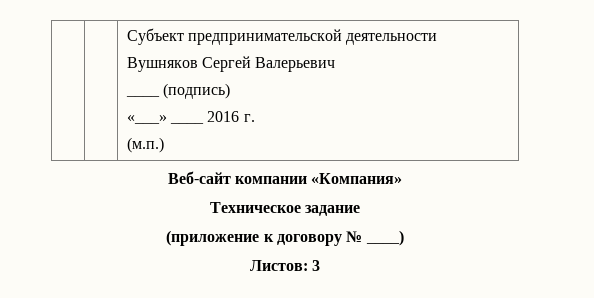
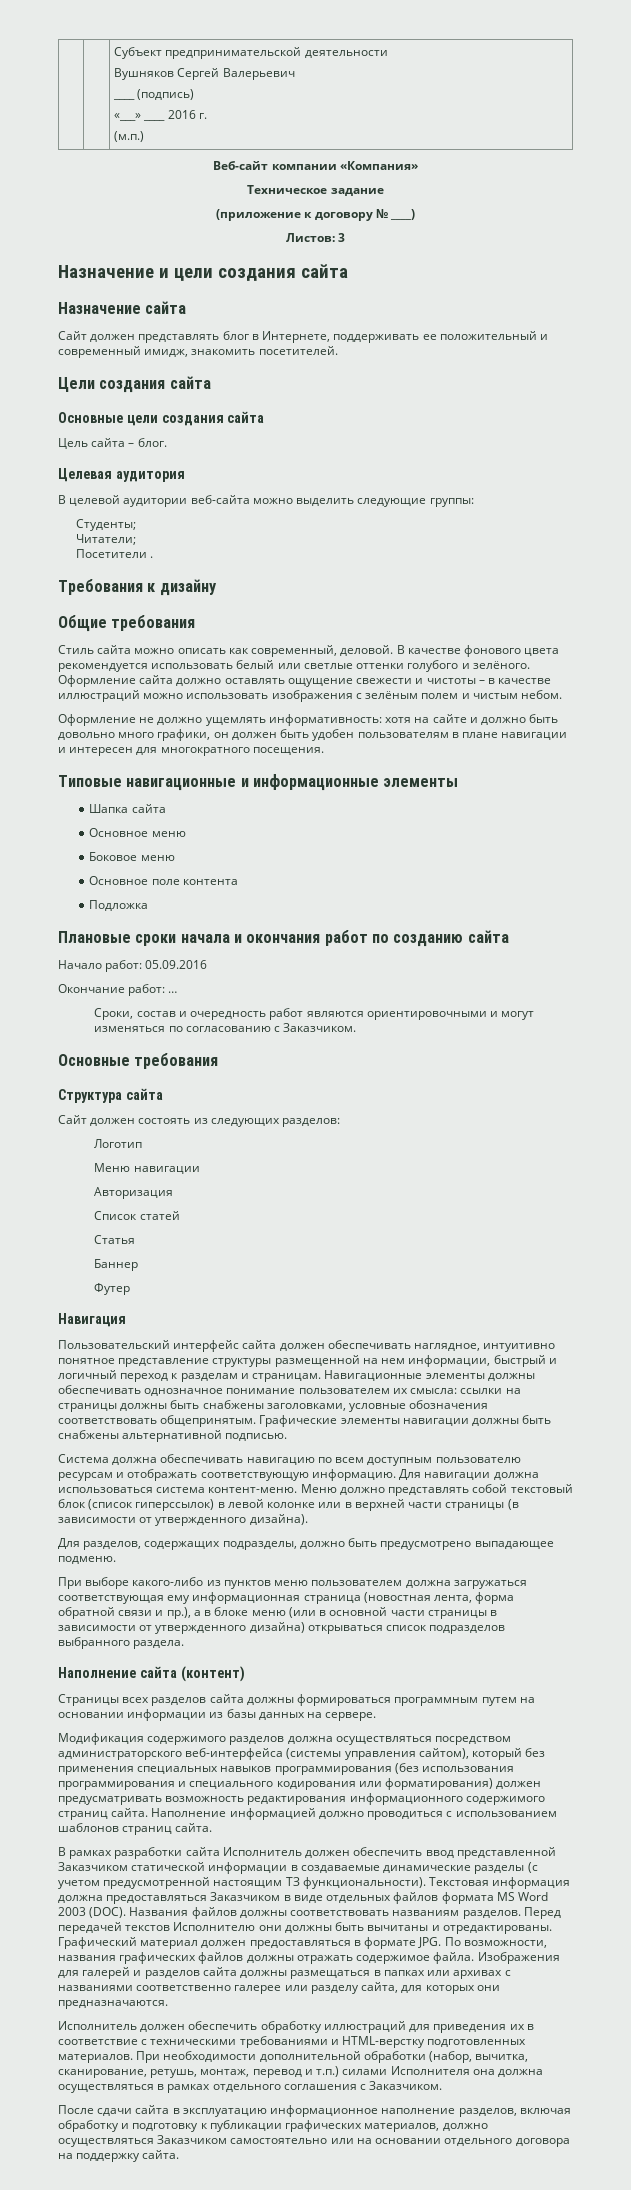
+ Назначение и цели создания сайта
+ Назначение сайта
+ Сайт должен представлять блог в Интернете, поддерживать ее положительный и современный имидж, знакомить посетителей.
+ Цели создания сайта
+ Основные цели создания сайта
+ Цель сайта – блог.
+ Целевая аудитория
+ В целевой аудитории веб-сайта можно выделить следующие группы:
+ Студенты;
+ Читатели;
+ Посетители .
+ Требования к дизайну
+ Общие требования
+ Стиль сайта можно описать как современный, деловой. В качестве фонового цвета рекомендуется использовать белый или светлые оттенки голубого и зелёного. Оформление сайта должно оставлять ощущение свежести и чистоты – в качестве иллюстраций можно использовать изображения с зелёным полем и чистым небом.
+ Оформление не должно ущемлять информативность: хотя на сайте и должно быть довольно много графики, он должен быть удобен пользователям в плане навигации и интересен для многократного посещения.
+ Типовые навигационные и информационные элементы
+ Шапка сайта
+ Основное меню
+ Боковое меню
+ Основное поле контента
+ Подложка
+ Плановые сроки начала и окончания работ по созданию сайта
+ Начало работ: 05.09.2016
+ Окончание работ: …
+ Сроки, состав и очередность работ являются ориентировочными и могут изменяться по согласованию с Заказчиком.
+ Основные требования
+ Структура сайта
+ Сайт должен состоять из следующих разделов:
+ Логотип
+ Меню навигации
+ Авторизация
+ Список статей
+ Статья
+ Баннер
+ Футер
+ Навигация
+ Пользовательский интерфейс сайта должен обеспечивать наглядное, интуитивно понятное представление структуры размещенной на нем информации, быстрый и логичный переход к разделам и страницам. Навигационные элементы должны обеспечивать однозначное понимание пользователем их смысла: ссылки на страницы должны быть снабжены заголовками, условные обозначения соответствовать общепринятым. Графические элементы навигации должны быть снабжены альтернативной подписью.
+ Система должна обеспечивать навигацию по всем доступным пользователю ресурсам и отображать соответствующую информацию. Для навигации должна использоваться система контент-меню. Меню должно представлять собой текстовый блок (список гиперссылок) в левой колонке или в верхней части страницы (в зависимости от утвержденного дизайна).
+ Для разделов, содержащих подразделы, должно быть предусмотрено выпадающее подменю.
+ При выборе какого-либо из пунктов меню пользователем должна загружаться соответствующая ему информационная страница (новостная лента, форма обратной связи и пр.), а в блоке меню (или в основной части страницы в зависимости от утвержденного дизайна) открываться список подразделов выбранного раздела.
+ Наполнение сайта (контент)
+ Страницы всех разделов сайта должны формироваться программным путем на основании информации из базы данных на сервере.
+ Модификация содержимого разделов должна осуществляться посредством администраторского веб-интерфейса (системы управления сайтом), который без применения специальных навыков программирования (без использования программирования и специального кодирования или форматирования) должен предусматривать возможность редактирования информационного содержимого страниц сайта. Наполнение информацией должно проводиться с использованием шаблонов страниц сайта.
+ В рамках разработки сайта Исполнитель должен обеспечить ввод представленной Заказчиком статической информации в создаваемые динамические разделы (с учетом предусмотренной настоящим ТЗ функциональности). Текстовая информация должна предоставляться Заказчиком в виде отдельных файлов формата MS Word 2003 (DOC). Названия файлов должны соответствовать названиям разделов. Перед передачей текстов Исполнителю они должны быть вычитаны и отредактированы. Графический материал должен предоставляться в формате JPG. По возможности, названия графических файлов должны отражать содержимое файла. Изображения для галерей и разделов сайта должны размещаться в папках или архивах с названиями соответственно галерее или разделу сайта, для которых они предназначаются.
+ Исполнитель должен обеспечить обработку иллюстраций для приведения их в соответствие с техническими требованиями и HTML-верстку подготовленных материалов. При необходимости дополнительной обработки (набор, вычитка, сканирование, ретушь, монтаж, перевод и т.п.) силами Исполнителя она должна осуществляться в рамках отдельного соглашения с Заказчиком.
+ После сдачи сайта в эксплуатацию информационное наполнение разделов, включая обработку и подготовку к публикации графических материалов, должно осуществляться Заказчиком самостоятельно или на основании отдельного договора на поддержку сайта.

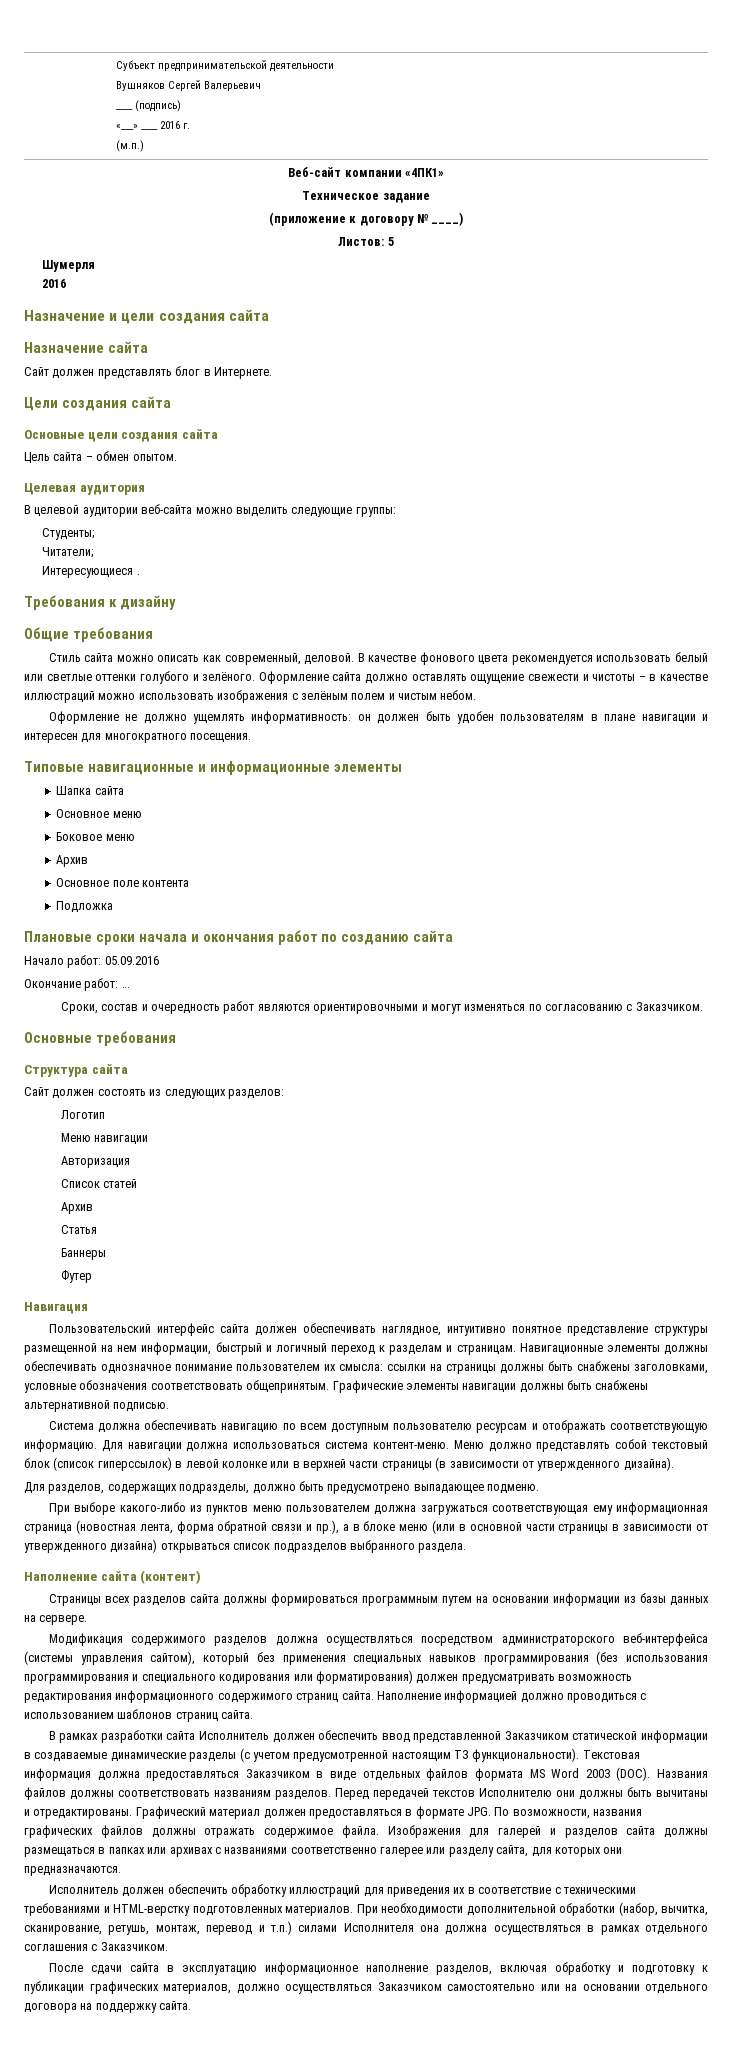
- Веб-сайт компании «Компания»
+ Веб-сайт компании «4ПК1»
- Листов: 3
+ Листов: 5
+ Шумерля
+ 2016
- Сайт должен представлять блог в Интернете, поддерживать ее положительный и современный имидж, знакомить посетителей.
+ Сайт должен представлять блог в Интернете.
- Цель сайта – блог.
+ Цель сайта – обмен опытом.
- Посетители .
+ Интересующиеся .
- Оформление не должно ущемлять информативность: хотя на сайте и должно быть довольно много графики, он должен быть удобен пользователям в плане навигации и интересен для многократного посещения.
+ Оформление не должно ущемлять информативность: он должен быть удобен пользователям в плане навигации и интересен для многократного посещения.
  Боковое меню
+ Архив
  Список статей
+ Архив
- Баннер
+ Баннеры

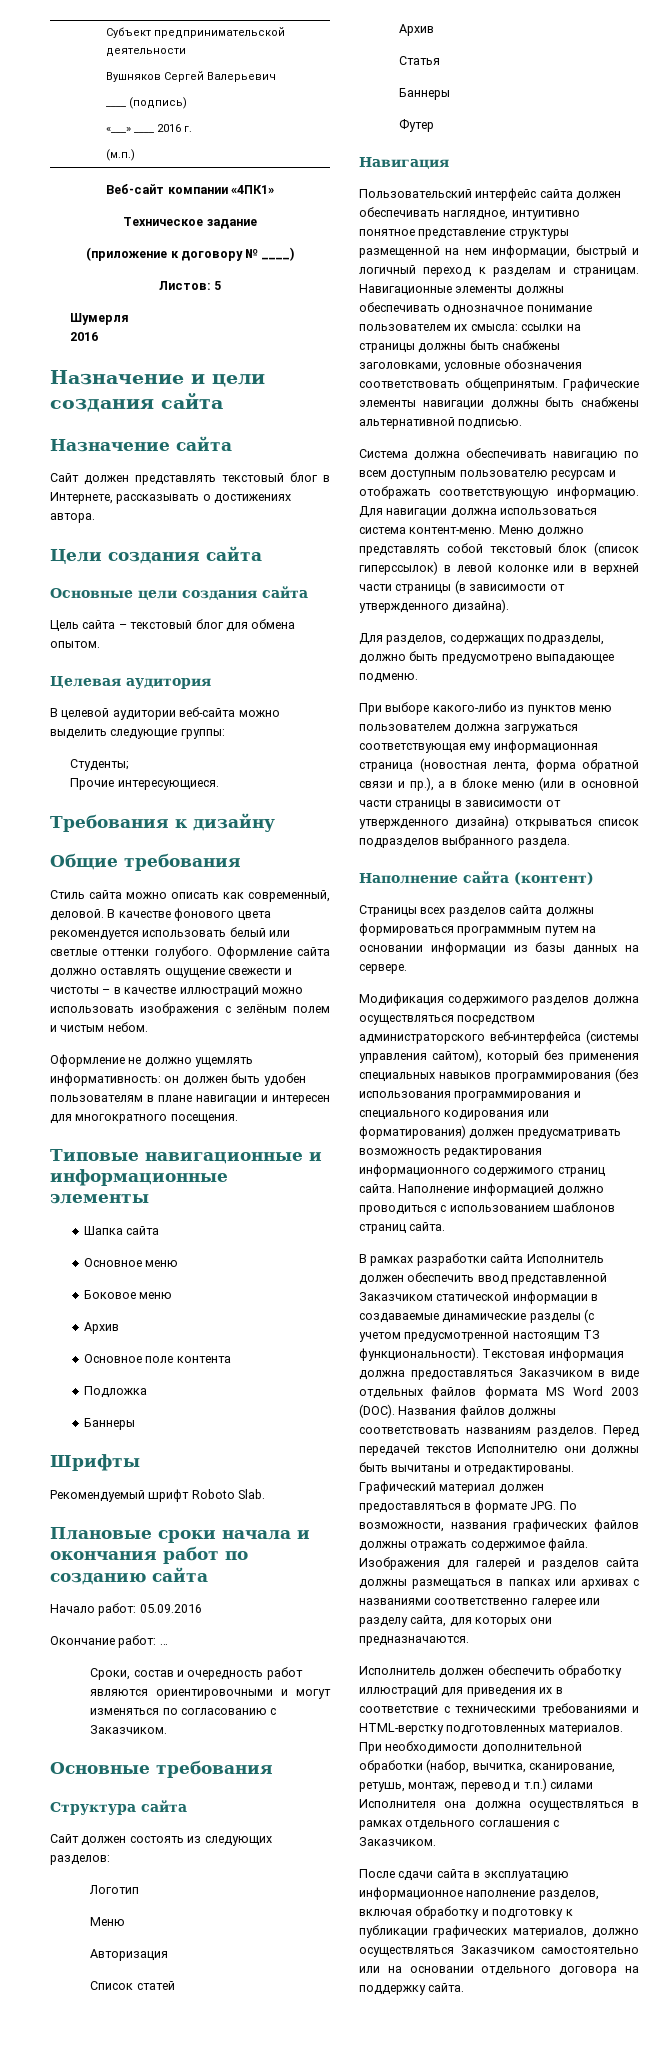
- Сайт должен представлять блог в Интернете.
+ Сайт должен представлять текстовый блог в Интернете, рассказывать о достижениях автора.
- Цель сайта – обмен опытом.
+ Цель сайта – текстовый блог для обмена опытом.
- Читатели;
- Интересующиеся .
+ Прочие интересующиеся.
- В качестве фонового цвета рекомендуется использовать белый или светлые оттенки голубого и зелёного.
+ В качестве фонового цвета рекомендуется использовать белый или светлые оттенки голубого.
  Подложка
+ Баннеры
+ Шрифты
+ Рекомендуемый шрифт Roboto Slab.
  Логотип
- Меню навигации
+ Меню

